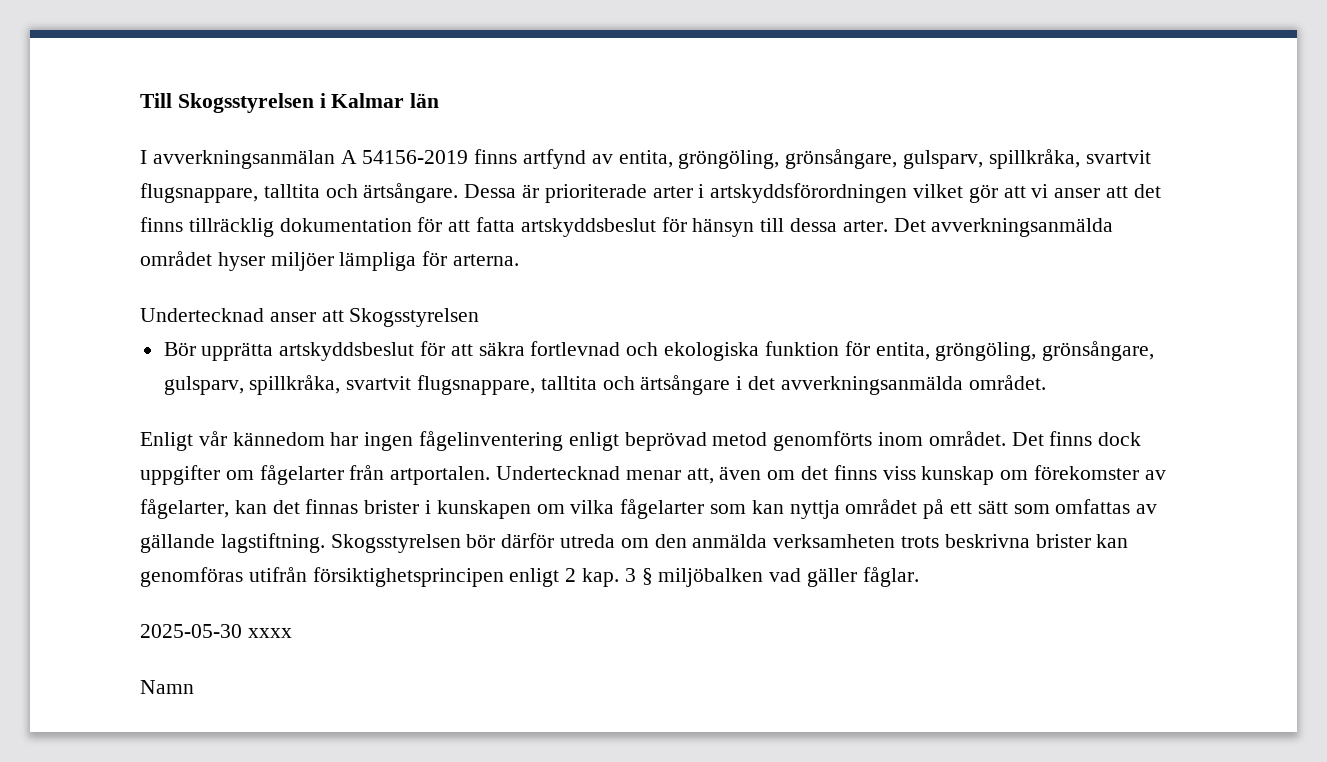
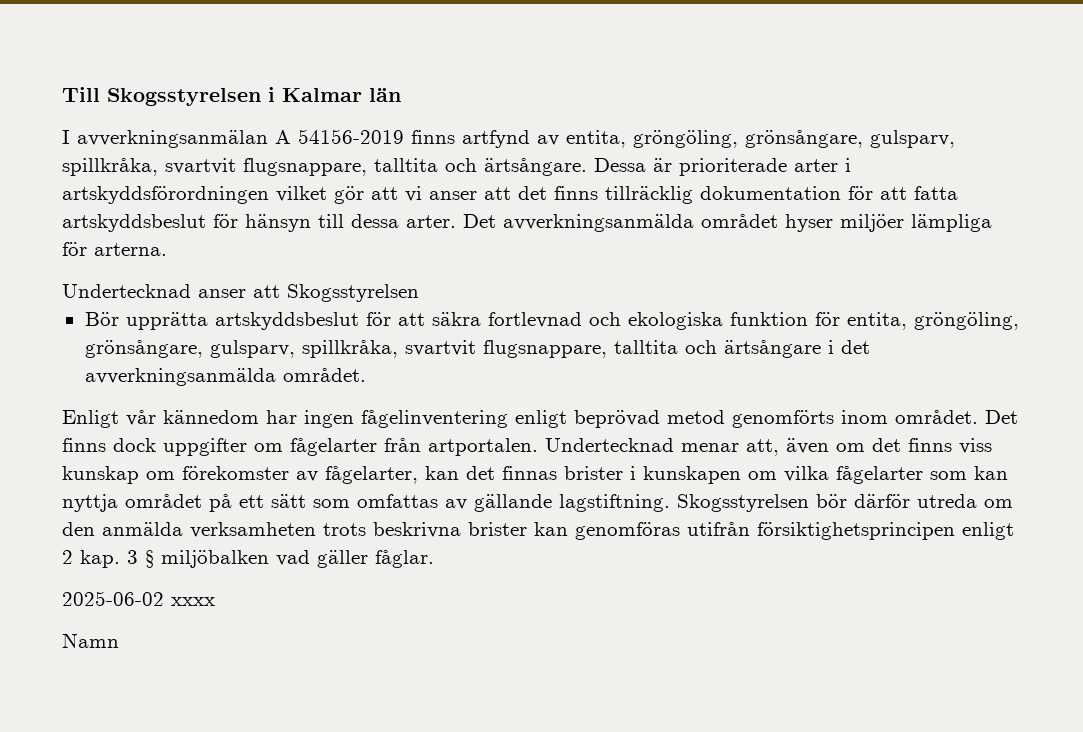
- 2025-05-30 xxxx
+ 2025-06-02 xxxx

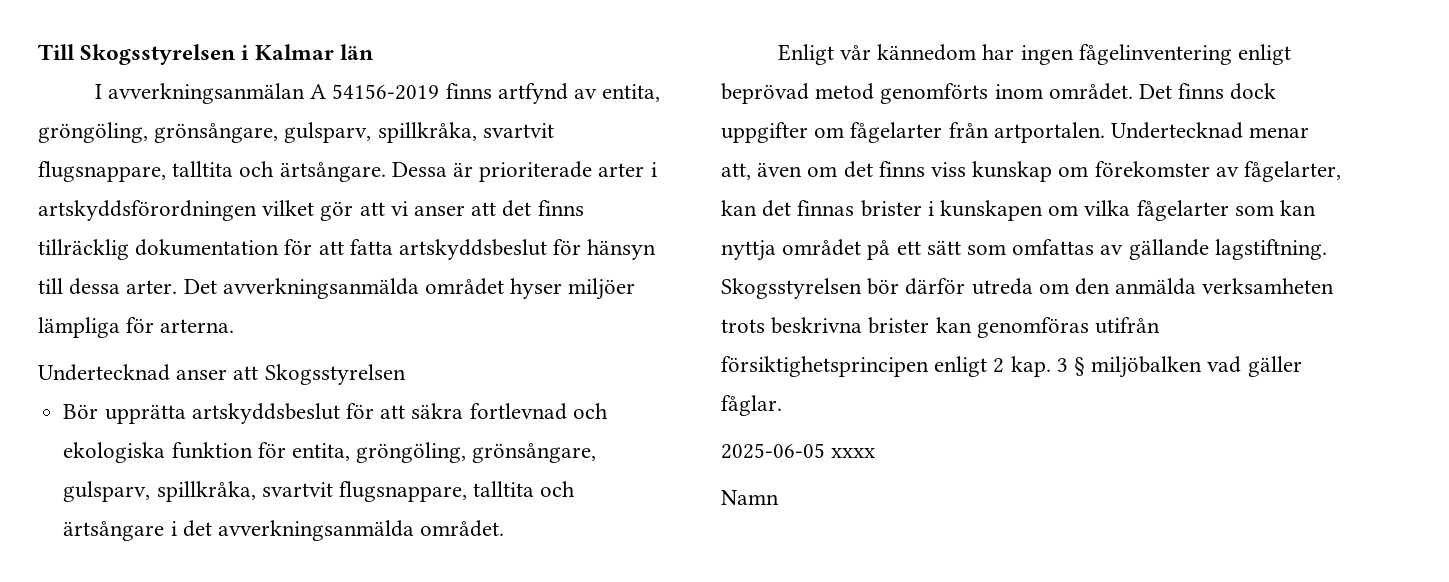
- 2025-06-02 xxxx
+ 2025-06-05 xxxx

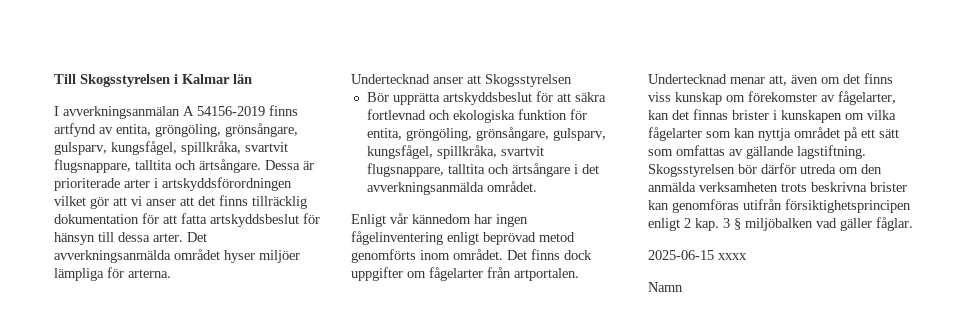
- I avverkningsanmälan A 54156-2019 finns artfynd av entita, gröngöling, grönsångare, gulsparv, spillkråka, svartvit flugsnappare, talltita och ärtsångare.
+ I avverkningsanmälan A 54156-2019 finns artfynd av entita, gröngöling, grönsångare, gulsparv, kungsfågel, spillkråka, svartvit flugsnappare, talltita och ärtsångare.
- Bör upprätta artskyddsbeslut för att säkra fortlevnad och ekologiska funktion för entita, gröngöling, grönsångare, gulsparv, spillkråka, svartvit flugsnappare, talltita och ärtsångare i det avverkningsanmälda området.
+ Bör upprätta artskyddsbeslut för att säkra fortlevnad och ekologiska funktion för entita, gröngöling, grönsångare, gulsparv, kungsfågel, spillkråka, svartvit flugsnappare, talltita och ärtsångare i det avverkningsanmälda området.
- 2025-06-05 xxxx
+ 2025-06-15 xxxx

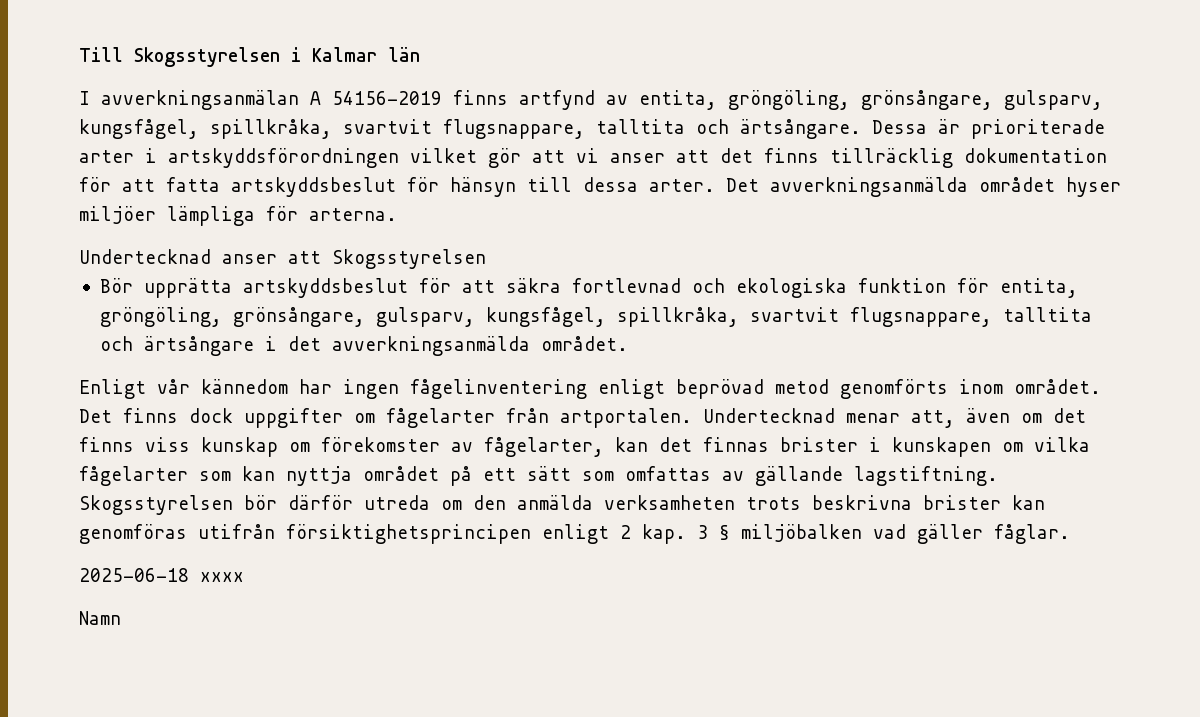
- 2025-06-15 xxxx
+ 2025-06-18 xxxx

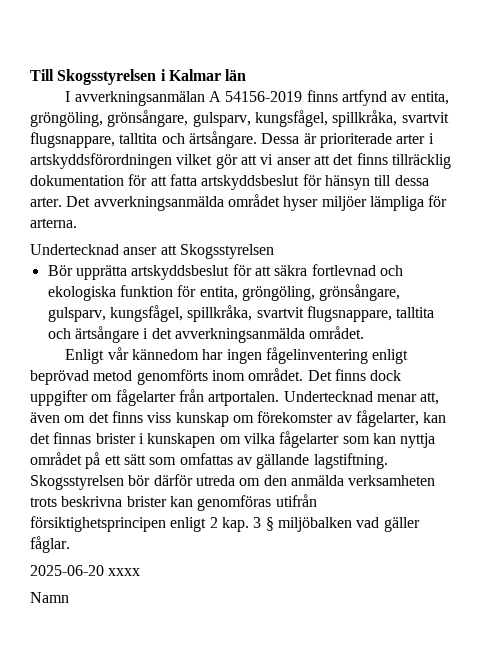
- 2025-06-18 xxxx
+ 2025-06-20 xxxx

